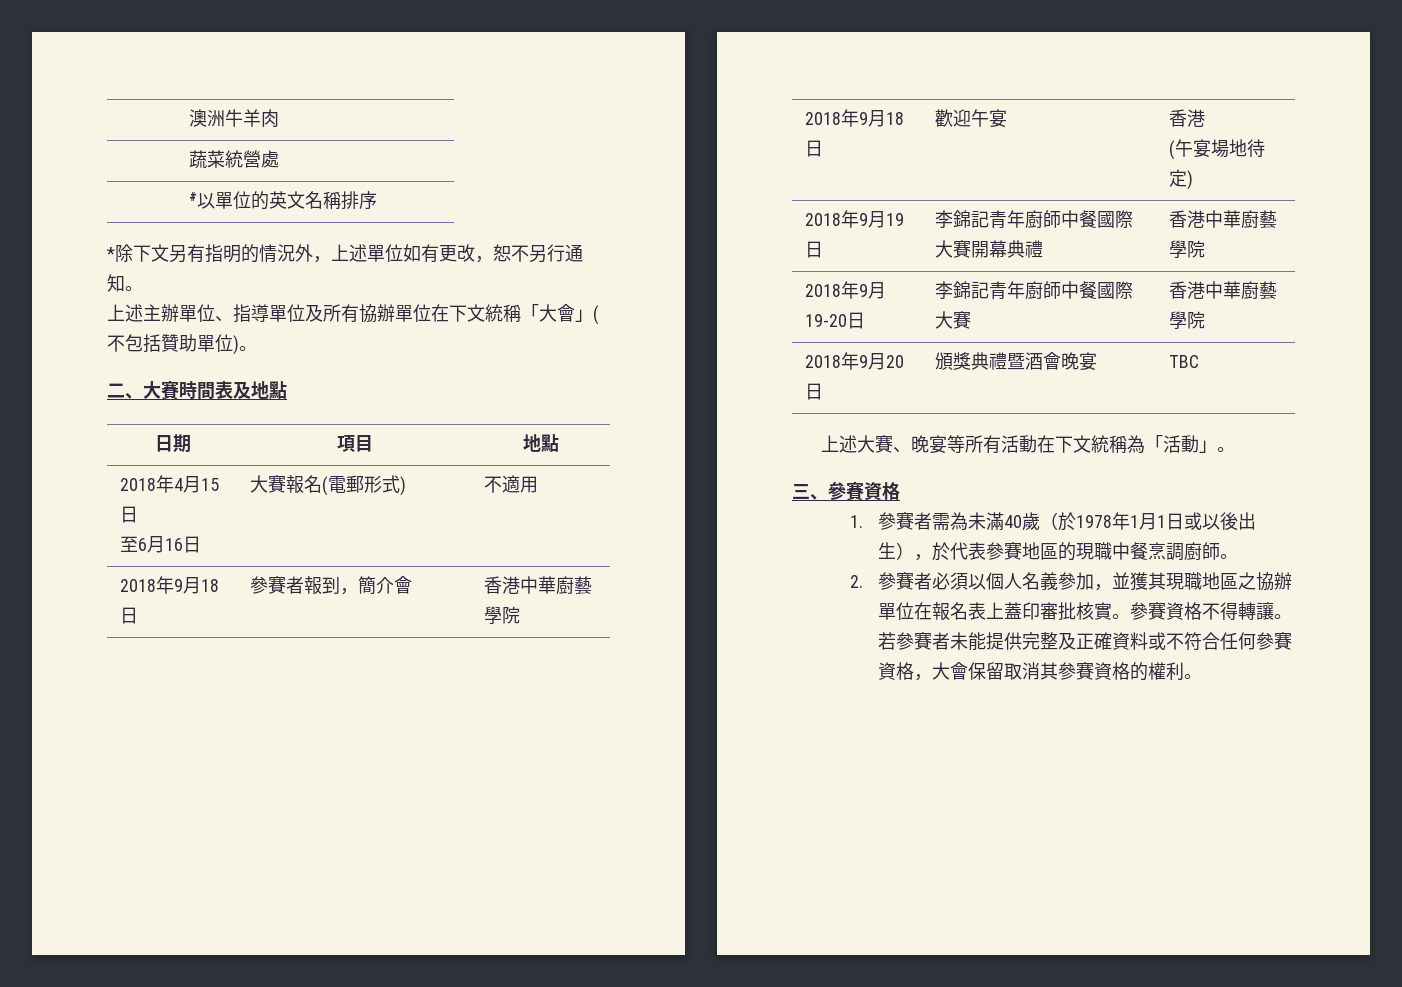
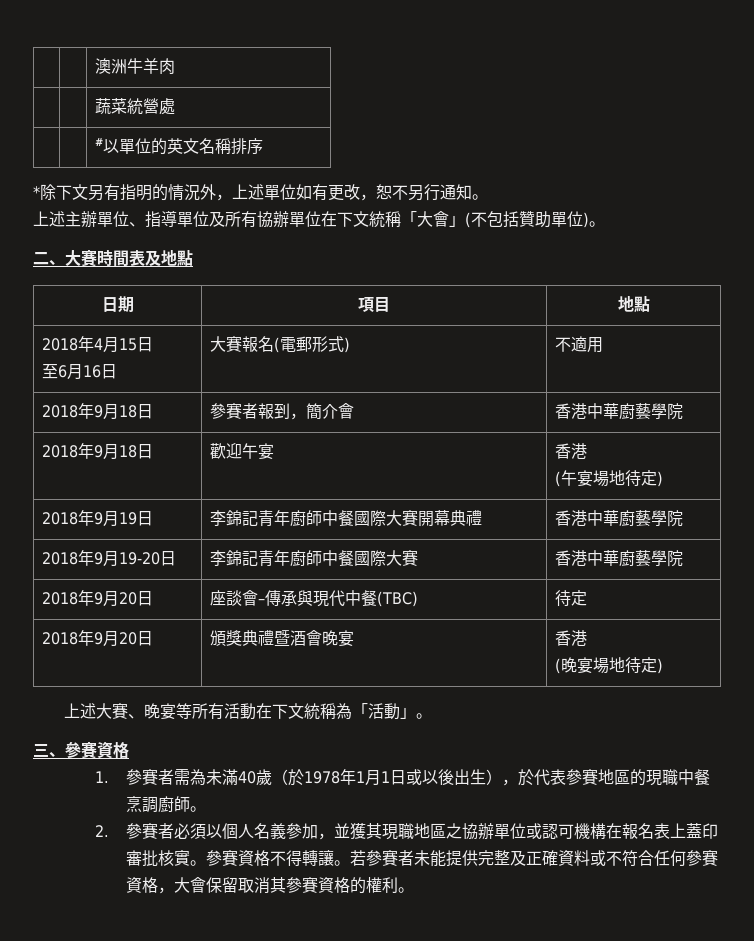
+ 2018年9月20日 | 座談會–傳承與現代中餐(TBC) | 待定
- 2018年9月20日 | 頒獎典禮暨酒會晚宴 | TBC
+ 2018年9月20日 | 頒獎典禮暨酒會晚宴 | 香港
+ (晚宴場地待定)
- 2.參賽者必須以個人名義參加，並獲其現職地區之協辦單位在報名表上蓋印審批核實。
+ 2.參賽者必須以個人名義參加，並獲其現職地區之協辦單位或認可機構在報名表上蓋印審批核實。

